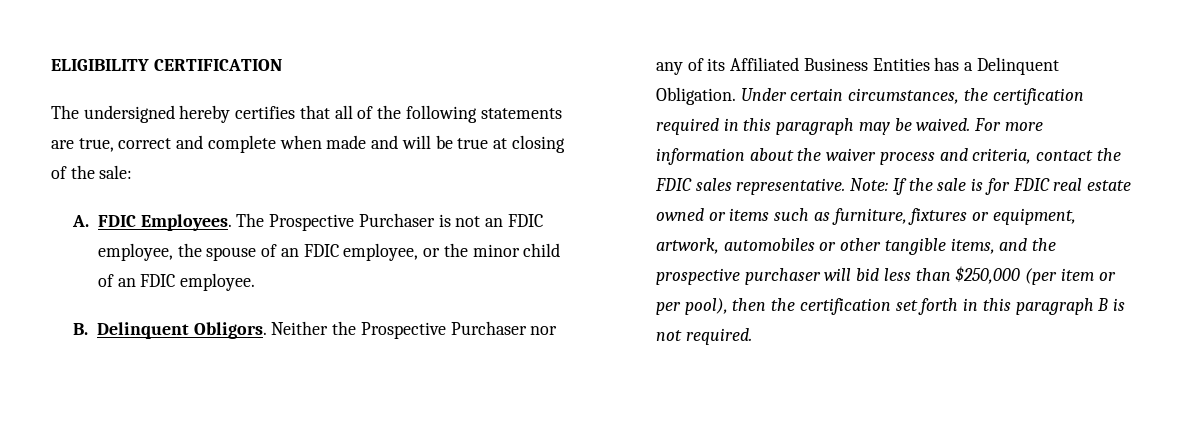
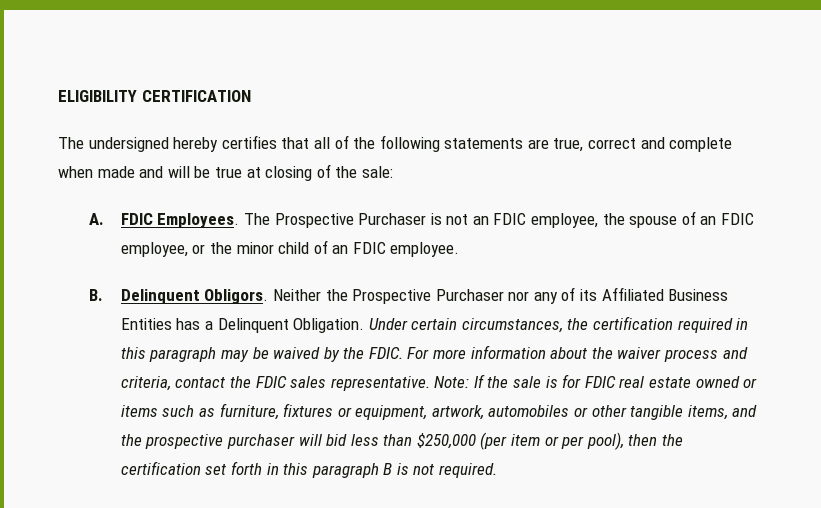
- Under certain circumstances, the certification required in this paragraph may be waived.
+ Under certain circumstances, the certification required in this paragraph may be waived by the FDIC.

